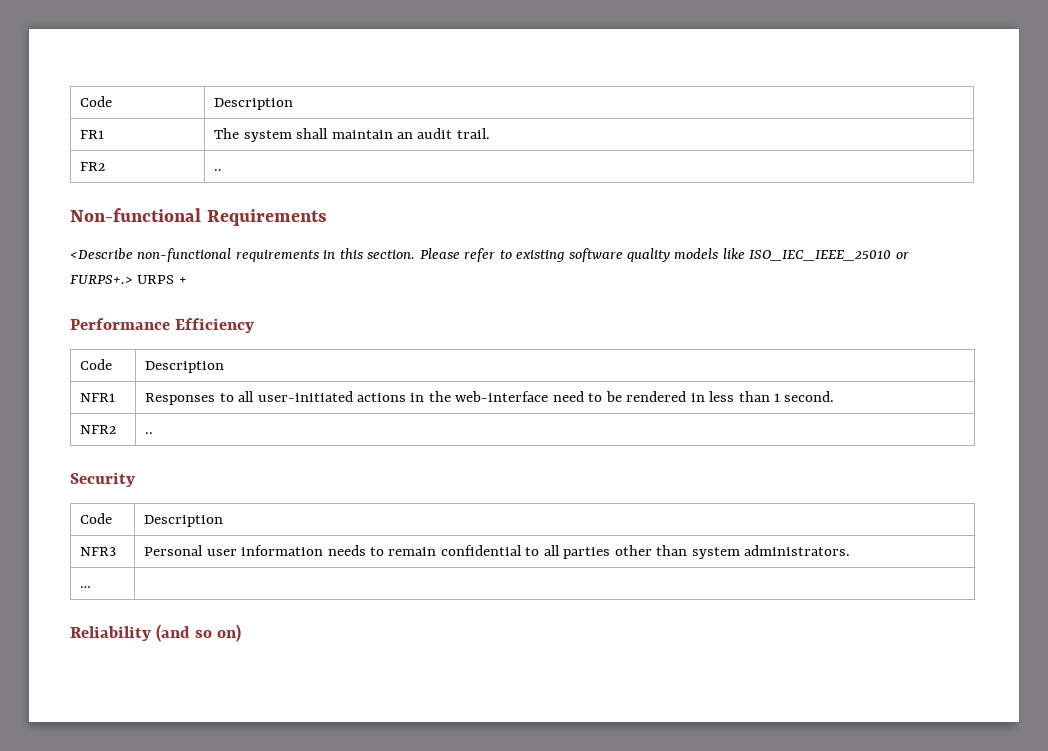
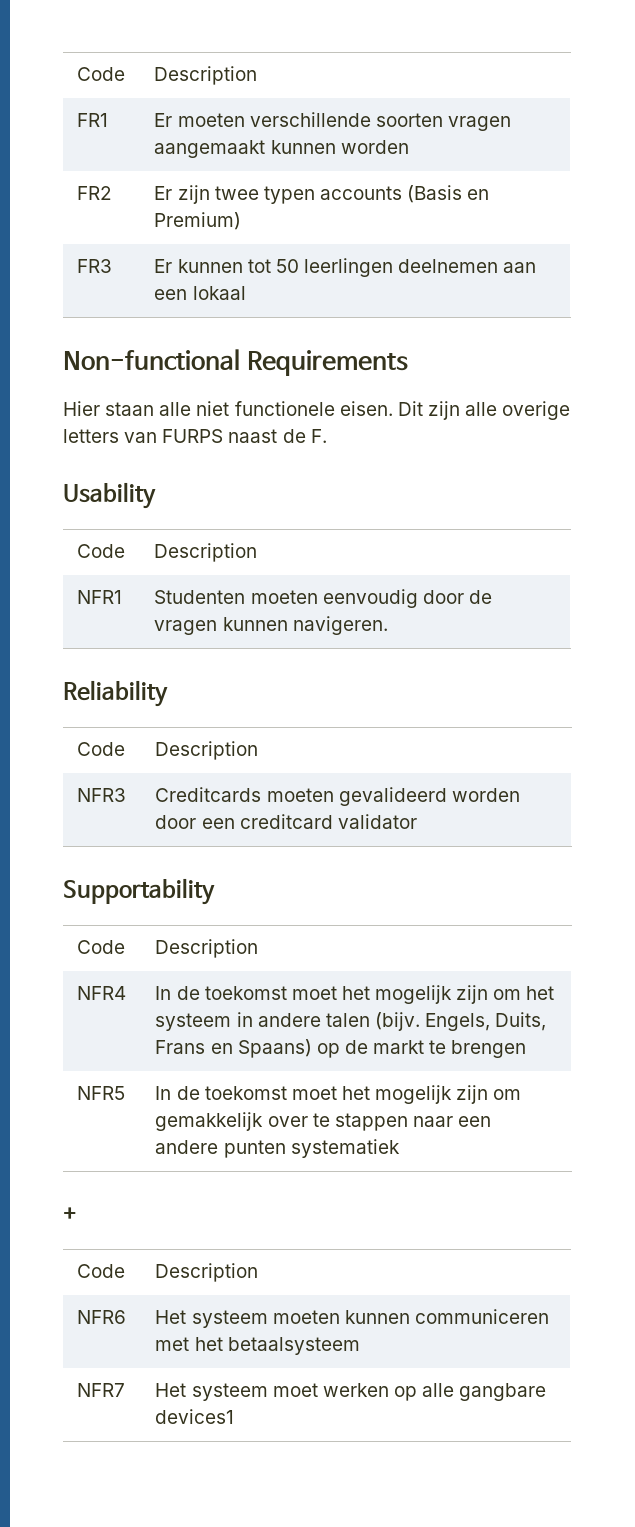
- FR1 | The system shall maintain an audit trail.
- FR2 | ..
+ FR1 | Er moeten verschillende soorten vragen aangemaakt kunnen worden
+ FR2 | Er zijn twee typen accounts (Basis en Premium)
+ FR3 | Er kunnen tot 50 leerlingen deelnemen aan een lokaal
  Non-functional Requirements
- <Describe non-functional requirements in this section. Please refer to existing software quality models like ISO_IEC_IEEE_25010 or FURPS+.> URPS +
- Performance Efficiency
+ Hier staan alle niet functionele eisen. Dit zijn alle overige letters van FURPS naast de F.
+ Usability
  Code | Description
- NFR1 | Responses to all user-initiated actions in the web-interface need to be rendered in less than 1 second.
- NFR2 | ..
- Security
+ NFR1 | Studenten moeten eenvoudig door de vragen kunnen navigeren.
+ Reliability
  Code | Description
- NFR3 | Personal user information needs to remain confidential to all parties other than system administrators.
- … |
- Reliability (and so on)
+ NFR3 | Creditcards moeten gevalideerd worden door een creditcard validator
+ Supportability
+ Code | Description
+ NFR4 | In de toekomst moet het mogelijk zijn om het systeem in andere talen (bijv. Engels, Duits, Frans en Spaans) op de markt te brengen
+ NFR5 | In de toekomst moet het mogelijk zijn om gemakkelijk over te stappen naar een andere punten systematiek
+ +
+ Code | Description
+ NFR6 | Het systeem moeten kunnen communiceren met het betaalsysteem
+ NFR7 | Het systeem moet werken op alle gangbare devices1

